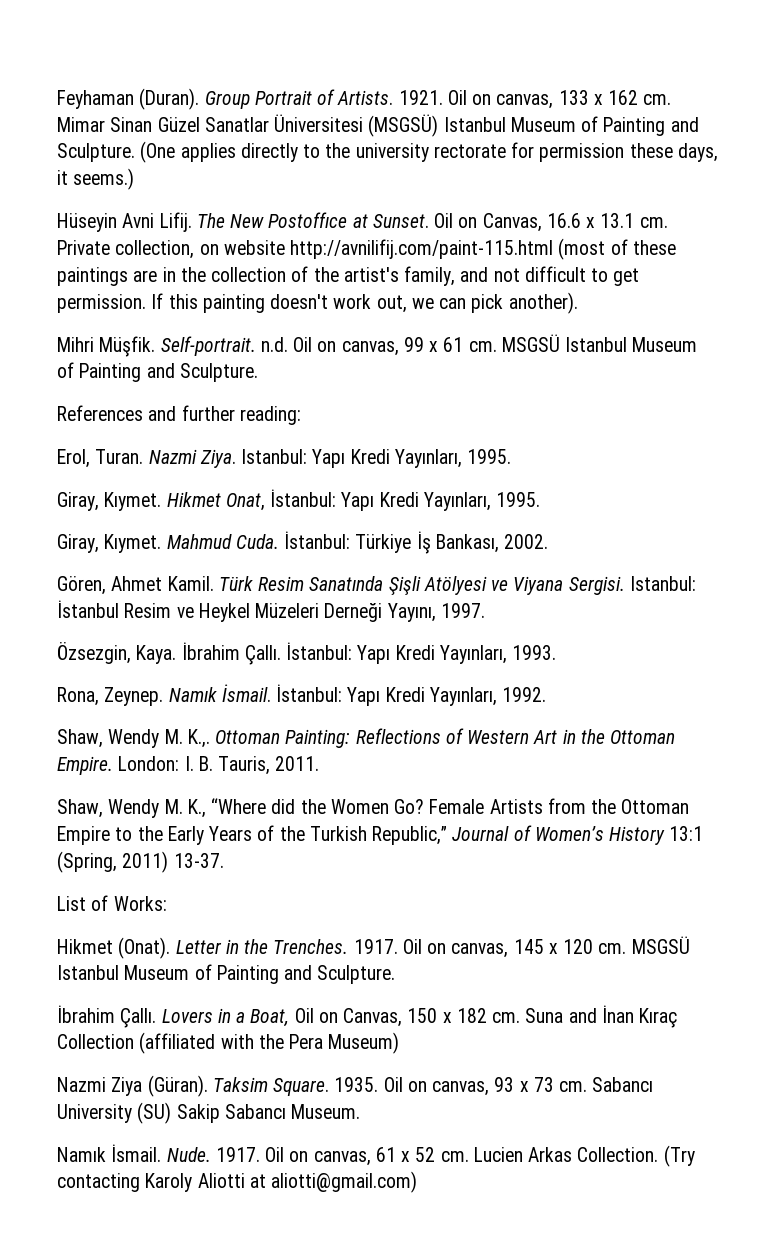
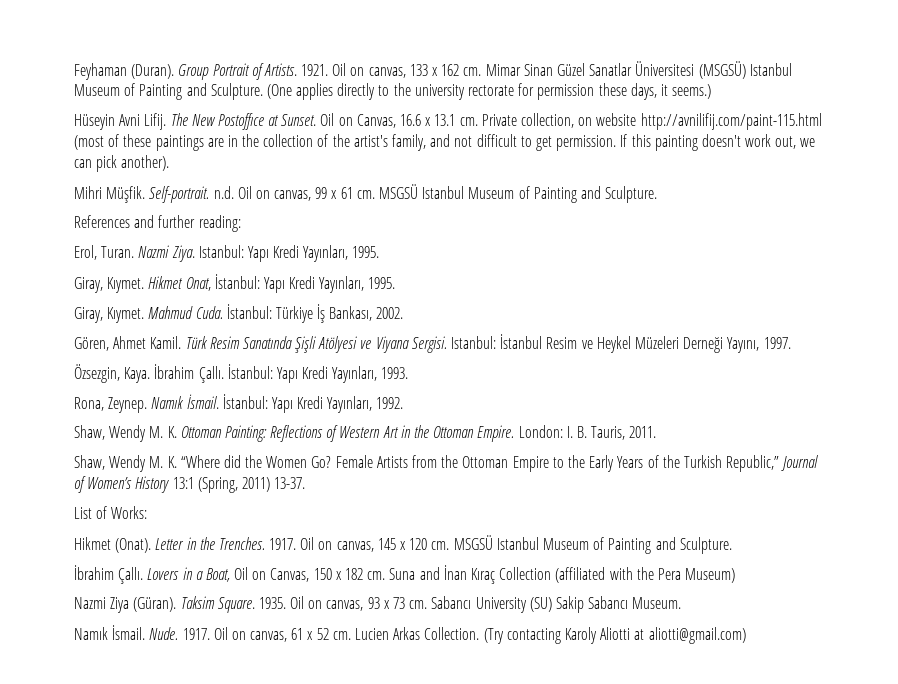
- Shaw, Wendy M. K.,. Ottoman Painting: Reflections of Western Art in the Ottoman Empire.
+ Shaw, Wendy M. K. Ottoman Painting: Reflections of Western Art in the Ottoman Empire.
- Shaw, Wendy M. K., “Where did the Women Go?
+ Shaw, Wendy M. K. “Where did the Women Go?

